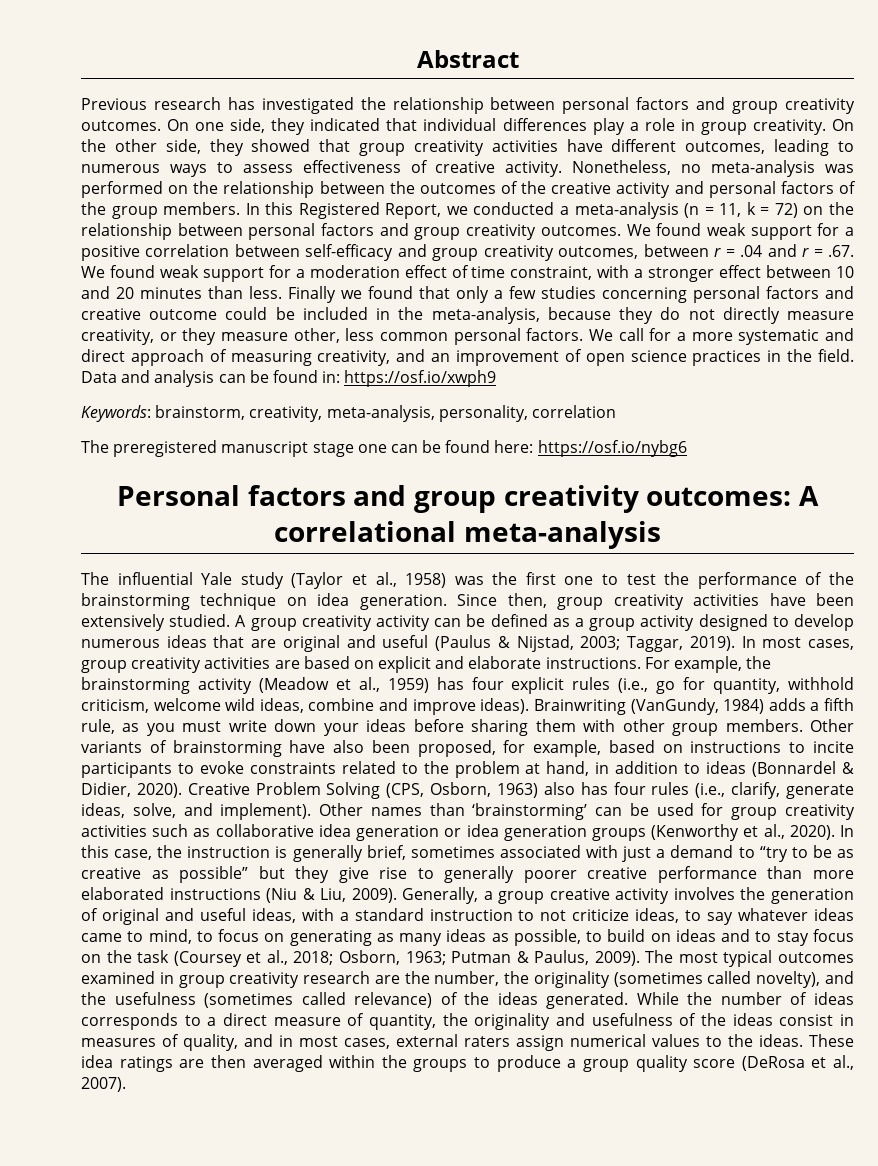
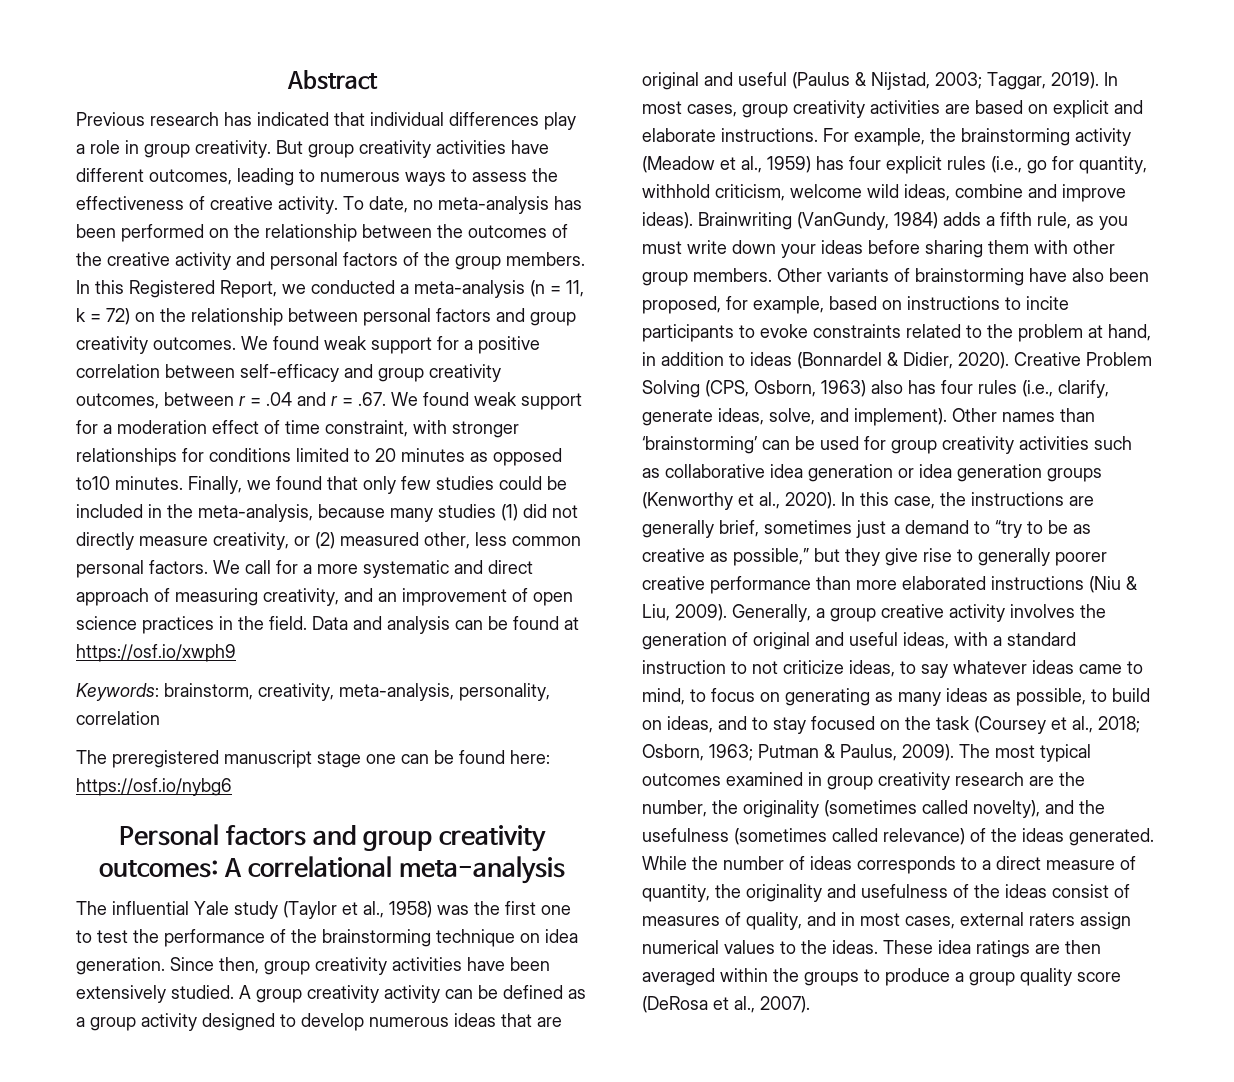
- Previous research has investigated the relationship between personal factors and group creativity outcomes. On one side, they indicated that individual differences play a role in group creativity.
+ Previous research has indicated that individual differences play a role in group creativity.
- On the other side, they showed that group creativity activities have different outcomes, leading to numerous ways to assess effectiveness of creative activity.
+ But group creativity activities have different outcomes, leading to numerous ways to assess the effectiveness of creative activity.
- Nonetheless, no meta-analysis was performed on the relationship between the outcomes of the creative activity and personal factors of the group members.
+ To date, no meta-analysis has been performed on the relationship between the outcomes of the creative activity and personal factors of the group members.
- We found weak support for a positive correlation between self-efficacy and group creativity outcomes, between r = .04 and r = .67. We found weak support for a moderation effect of time constraint, with a stronger effect between 10 and 20 minutes than less. Finally we found that only a few studies concerning personal factors and creative outcome could be included in the meta-analysis, because they do not directly measure creativity, or they measure other, less common personal factors.
+ We found weak support for a positive correlation between self-efficacy and group creativity outcomes, between r = .04 and r = .67. We found weak support for a moderation effect of time constraint, with stronger relationships for conditions limited to 20 minutes as opposed to10 minutes. Finally, we found that only few studies could be included in the meta-analysis, because many studies (1) did not directly measure creativity, or (2) measured other, less common personal factors.
- Data and analysis can be found in: https://osf.io/xwph9
+ Data and analysis can be found at https://osf.io/xwph9
- In this case, the instruction is generally brief, sometimes associated with just a demand to “try to be as creative as possible” but they give rise to generally poorer creative performance than more elaborated instructions (Niu & Liu, 2009).
+ In this case, the instructions are generally brief, sometimes just a demand to “try to be as creative as possible,” but they give rise to generally poorer creative performance than more elaborated instructions (Niu & Liu, 2009).
- Generally, a group creative activity involves the generation of original and useful ideas, with a standard instruction to not criticize ideas, to say whatever ideas came to mind, to focus on generating as many ideas as possible, to build on ideas and to stay focus on the task (Coursey et al., 2018; Osborn, 1963; Putman & Paulus, 2009).
+ Generally, a group creative activity involves the generation of original and useful ideas, with a standard instruction to not criticize ideas, to say whatever ideas came to mind, to focus on generating as many ideas as possible, to build on ideas, and to stay focused on the task (Coursey et al., 2018; Osborn, 1963; Putman & Paulus, 2009).
- While the number of ideas corresponds to a direct measure of quantity, the originality and usefulness of the ideas consist in measures of quality, and in most cases, external raters assign numerical values to the ideas.
+ While the number of ideas corresponds to a direct measure of quantity, the originality and usefulness of the ideas consist of measures of quality, and in most cases, external raters assign numerical values to the ideas.

